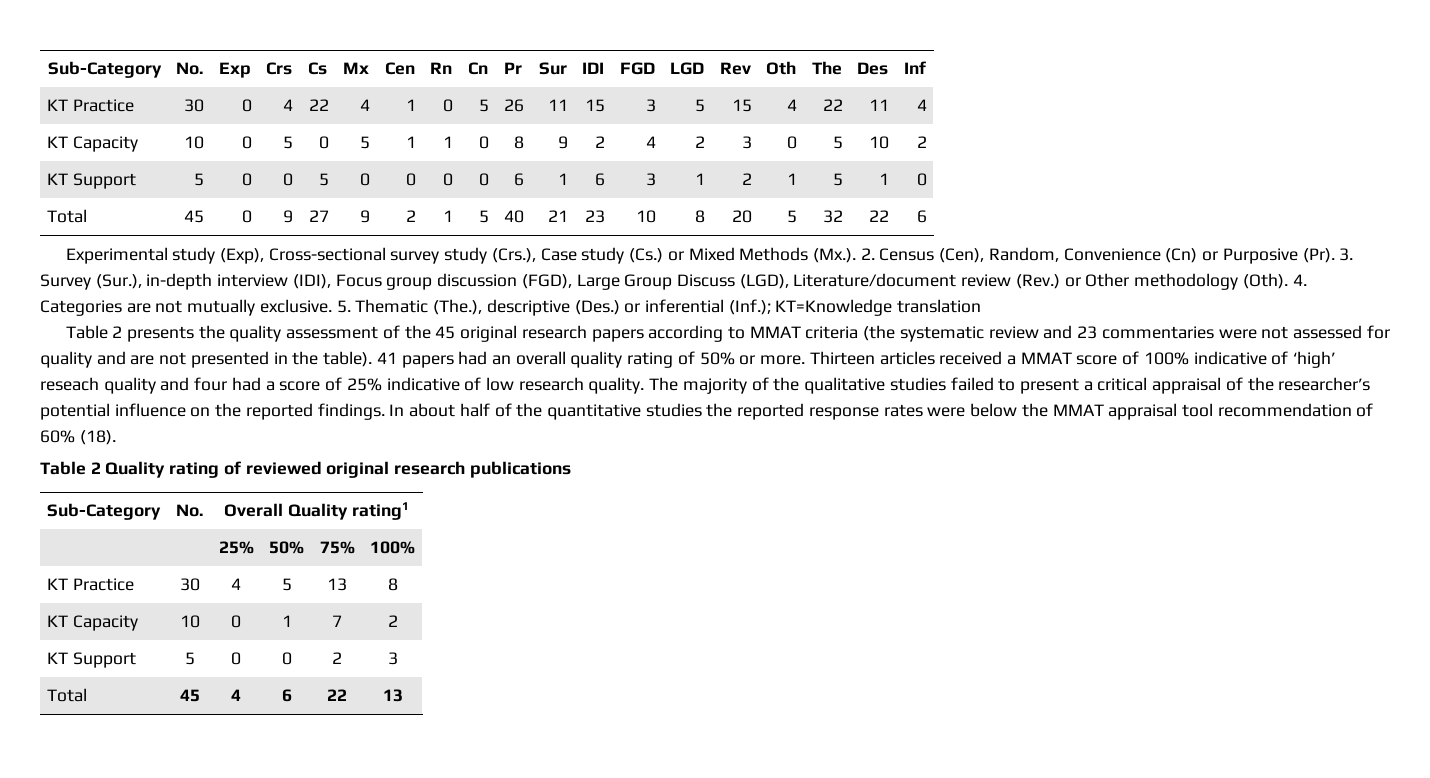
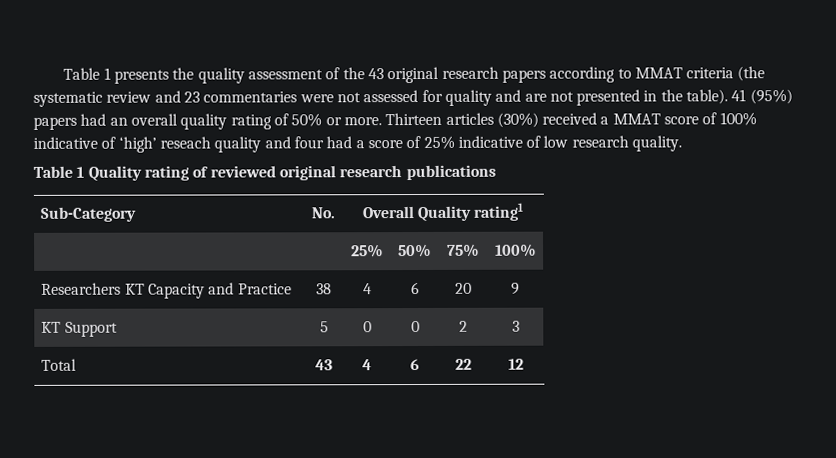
- Sub-Category | No. | Exp | Crs | Cs | Mx | Cen | Rn | Cn | Pr | Sur | IDI | FGD | LGD | Rev | Oth | The | Des | Inf
- KT Practice | 30 | 0 | 4 | 22 | 4 | 1 | 0 | 5 | 26 | 11 | 15 | 3 | 5 | 15 | 4 | 22 | 11 | 4
- KT Capacity | 10 | 0 | 5 | 0 | 5 | 1 | 1 | 0 | 8 | 9 | 2 | 4 | 2 | 3 | 0 | 5 | 10 | 2
- KT Support | 5 | 0 | 0 | 5 | 0 | 0 | 0 | 0 | 6 | 1 | 6 | 3 | 1 | 2 | 1 | 5 | 1 | 0
- Total | 45 | 0 | 9 | 27 | 9 | 2 | 1 | 5 | 40 | 21 | 23 | 10 | 8 | 20 | 5 | 32 | 22 | 6
- Experimental study (Exp), Cross-sectional survey study (Crs.), Case study (Cs.) or Mixed Methods (Mx.). 2. Census (Cen), Random, Convenience (Cn) or Purposive (Pr). 3. Survey (Sur.), in-depth interview (IDI), Focus group discussion (FGD), Large Group Discuss (LGD), Literature/document review (Rev.) or Other methodology (Oth). 4. Categories are not mutually exclusive. 5. Thematic (The.), descriptive (Des.) or inferential (Inf.); KT=Knowledge translation
- Table 2 presents the quality assessment of the 45 original research papers according to MMAT criteria (the systematic review and 23 commentaries were not assessed for quality and are not presented in the table).
+ Table 1 presents the quality assessment of the 43 original research papers according to MMAT criteria (the systematic review and 23 commentaries were not assessed for quality and are not presented in the table).
- 41 papers had an overall quality rating of 50% or more.
+ 41 (95%) papers had an overall quality rating of 50% or more.
- Thirteen articles received a MMAT score of 100% indicative of ‘high’ reseach quality and four had a score of 25% indicative of low research quality. The majority of the qualitative studies failed to present a critical appraisal of the researcher’s potential influence on the reported findings. In about half of the quantitative studies the reported response rates were below the MMAT appraisal tool recommendation of 60% (18).
- Table 2 Quality rating of reviewed original research publications
+ Thirteen articles (30%) received a MMAT score of 100% indicative of ‘high’ reseach quality and four had a score of 25% indicative of low research quality.
+ Table 1 Quality rating of reviewed original research publications
- KT Practice | 30 | 4 | 5 | 13 | 8
- KT Capacity | 10 | 0 | 1 | 7 | 2
+ Researchers KT Capacity and Practice | 38 | 4 | 6 | 20 | 9
- Total | 45 | 4 | 6 | 22 | 13
+ Total | 43 | 4 | 6 | 22 | 12

